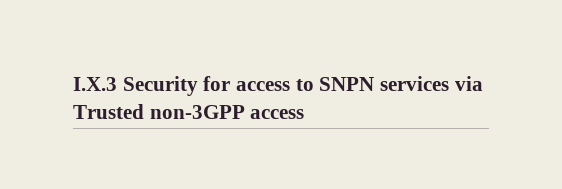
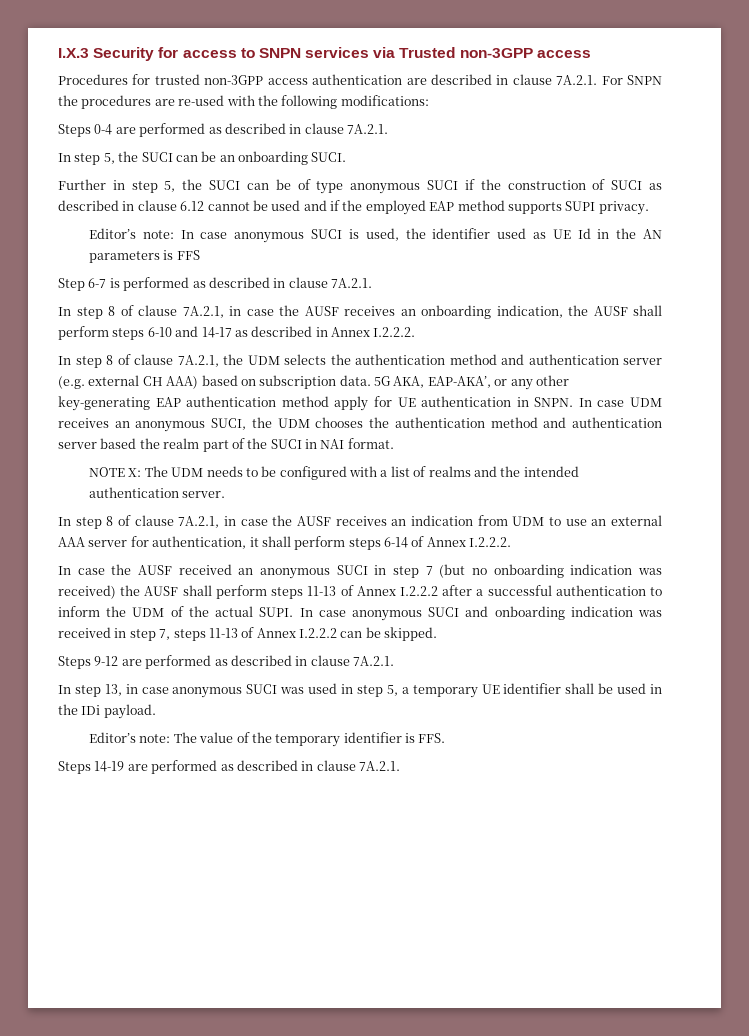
+ Procedures for trusted non-3GPP access authentication are described in clause 7A.2.1. For SNPN the procedures are re-used with the following modifications:
+ Steps 0-4 are performed as described in clause 7A.2.1.
+ In step 5, the SUCI can be an onboarding SUCI.
+ Further in step 5, the SUCI can be of type anonymous SUCI if the construction of SUCI as described in clause 6.12 cannot be used and if the employed EAP method supports SUPI privacy.
+ Editor’s note: In case anonymous SUCI is used, the identifier used as UE Id in the AN parameters is FFS
+ Step 6-7 is performed as described in clause 7A.2.1.
+ In step 8 of clause 7A.2.1, in case the AUSF receives an onboarding indication, the AUSF shall perform steps 6-10 and 14-17 as described in Annex I.2.2.2.
+ In step 8 of clause 7A.2.1, the UDM selects the authentication method and authentication server (e.g. external CH AAA) based on subscription data. 5G AKA, EAP-AKA’, or any other key-generating EAP authentication method apply for UE authentication in SNPN. In case UDM receives an anonymous SUCI, the UDM chooses the authentication method and authentication server based the realm part of the SUCI in NAI format.
+ NOTE X: The UDM needs to be configured with a list of realms and the intended authentication server.
+ In step 8 of clause 7A.2.1, in case the AUSF receives an indication from UDM to use an external AAA server for authentication, it shall perform steps 6-14 of Annex I.2.2.2.
+ In case the AUSF received an anonymous SUCI in step 7 (but no onboarding indication was received) the AUSF shall perform steps 11-13 of Annex I.2.2.2 after a successful authentication to inform the UDM of the actual SUPI. In case anonymous SUCI and onboarding indication was received in step 7, steps 11-13 of Annex I.2.2.2 can be skipped.
+ Steps 9-12 are performed as described in clause 7A.2.1.
+ In step 13, in case anonymous SUCI was used in step 5, a temporary UE identifier shall be used in the IDi payload.
+ Editor’s note: The value of the temporary identifier is FFS.
+ Steps 14-19 are performed as described in clause 7A.2.1.

